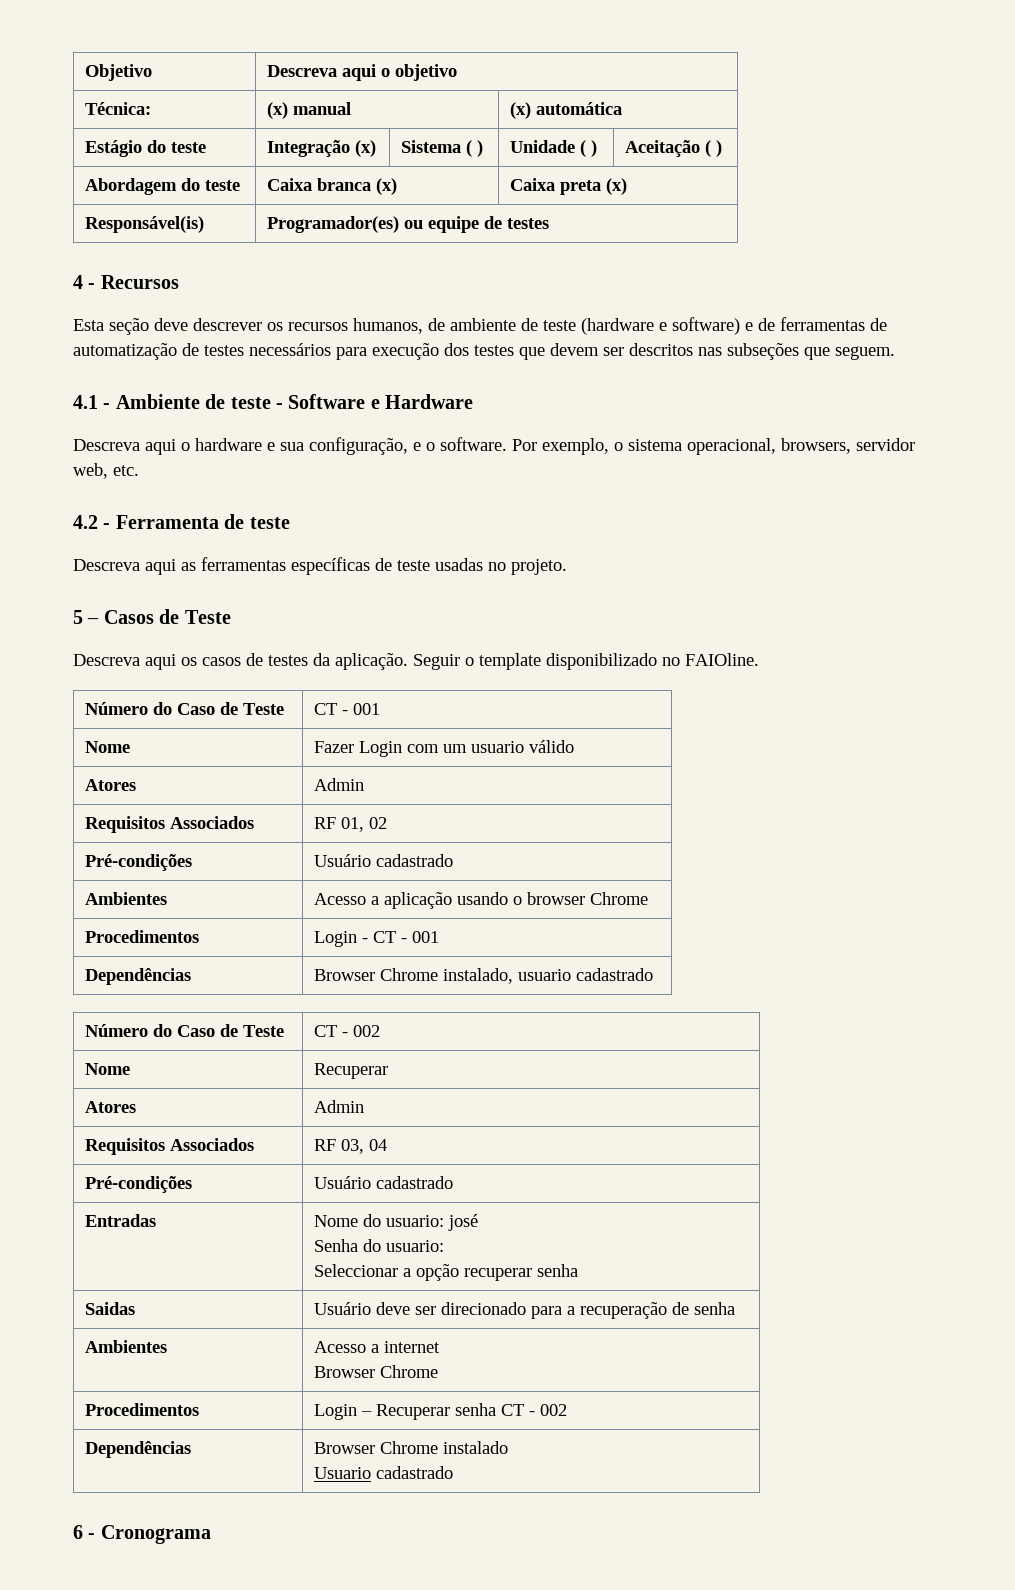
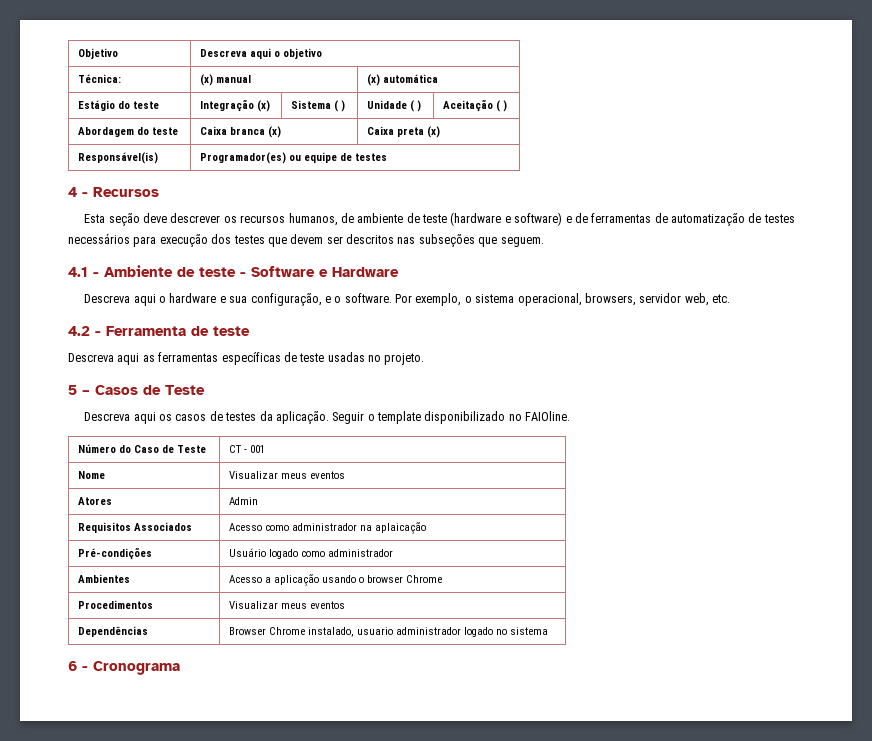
- Nome | Fazer Login com um usuario válido
+ Nome | Visualizar meus eventos
  Atores | Admin
- Requisitos Associados | RF 01, 02
- Pré-condições | Usuário cadastrado
+ Requisitos Associados | Acesso como administrador na aplaicação
+ Pré-condições | Usuário logado como administrador
- Procedimentos | Login - CT - 001
+ Procedimentos | Visualizar meus eventos
- Dependências | Browser Chrome instalado, usuario cadastrado
- Número do Caso de Teste | CT - 002
- Nome | Recuperar
- Atores | Admin
- Requisitos Associados | RF 03, 04
- Pré-condições | Usuário cadastrado
- Entradas | Nome do usuario: josé
- Senha do usuario:
- Seleccionar a opção recuperar senha
- Saidas | Usuário deve ser direcionado para a recuperação de senha
- Ambientes | Acesso a internet
- Browser Chrome
- Procedimentos | Login – Recuperar senha CT - 002
- Dependências | Browser Chrome instalado
- Usuario cadastrado
+ Dependências | Browser Chrome instalado, usuario administrador logado no sistema

